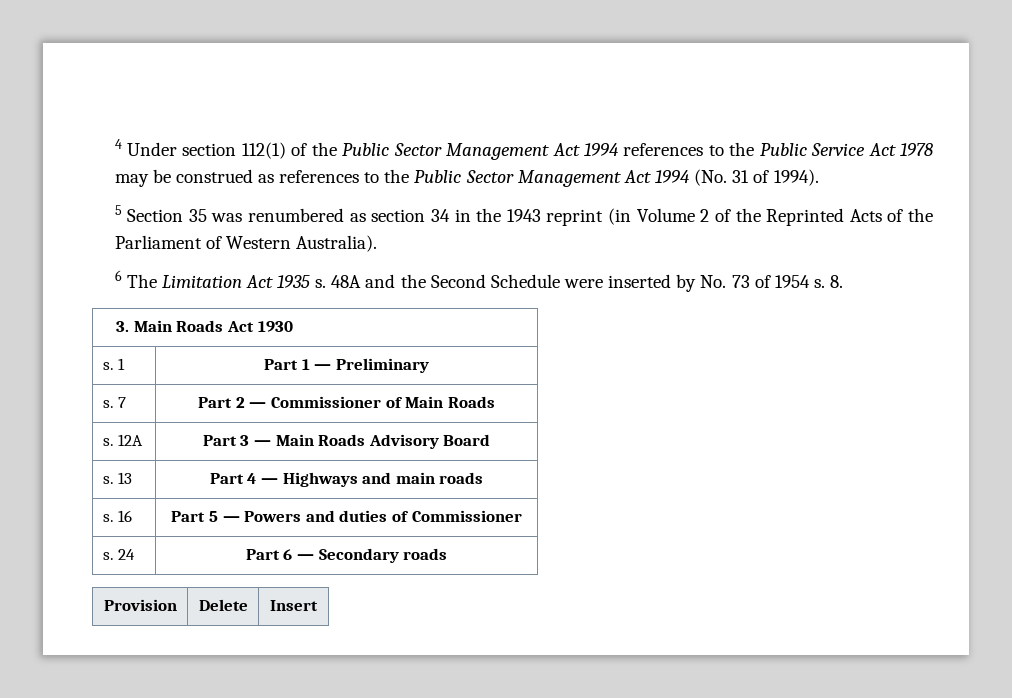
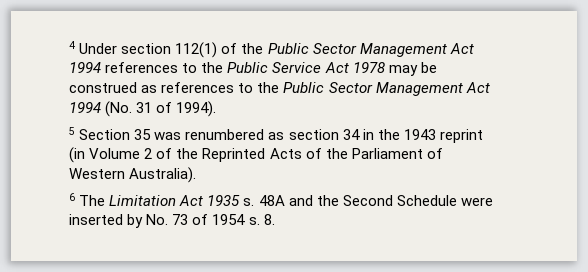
- 3. Main Roads Act 1930
- s. 1 | Part 1 — Preliminary
- s. 7 | Part 2 — Commissioner of Main Roads
- s. 12A | Part 3 — Main Roads Advisory Board
- s. 13 | Part 4 — Highways and main roads
- s. 16 | Part 5 — Powers and duties of Commissioner
- s. 24 | Part 6 — Secondary roads
- Provision | Delete | Insert

